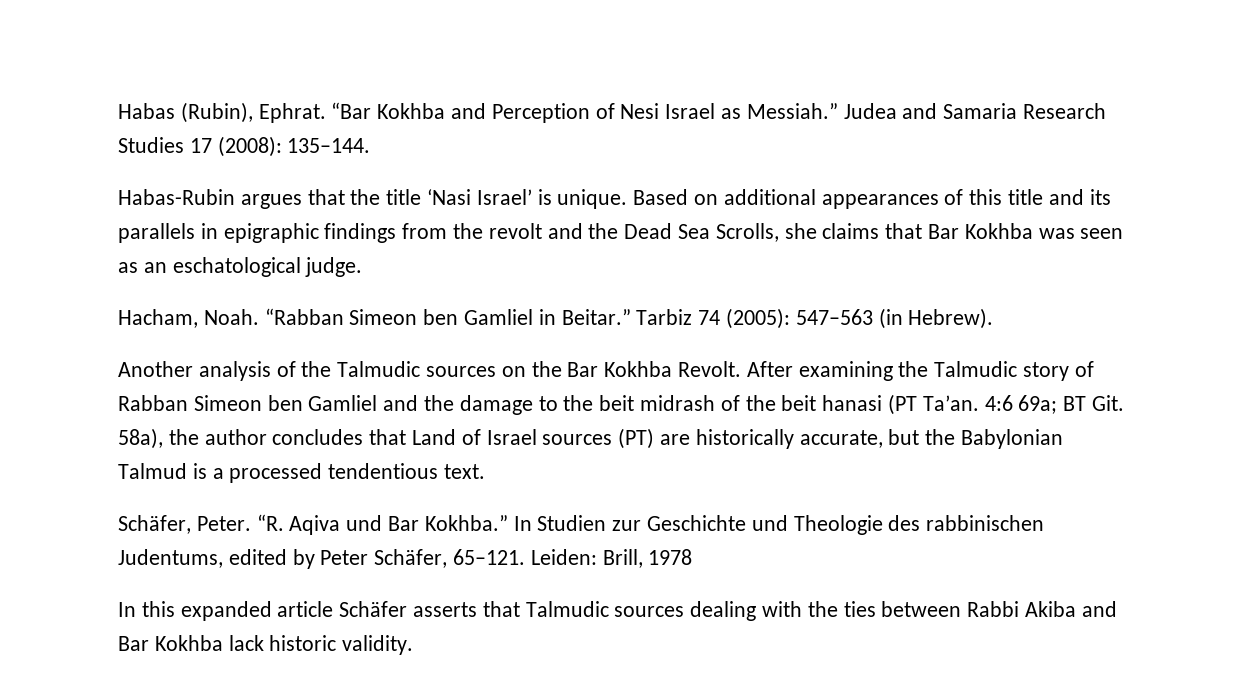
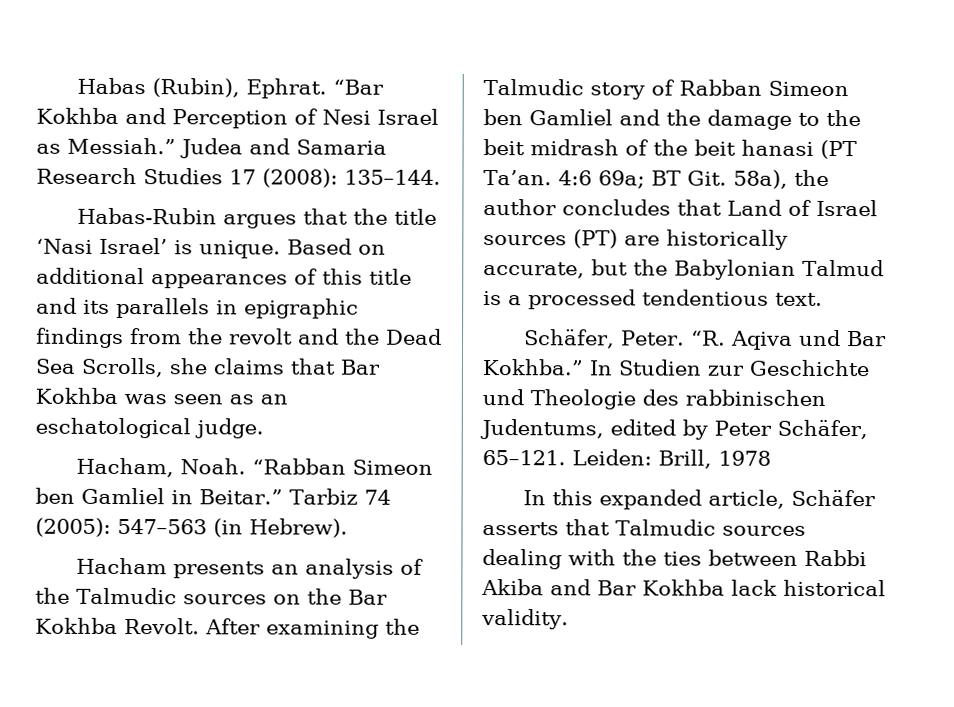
- Another analysis of the Talmudic sources on the Bar Kokhba Revolt.
+ Hacham presents an analysis of the Talmudic sources on the Bar Kokhba Revolt.
- In this expanded article Schäfer asserts that Talmudic sources dealing with the ties between Rabbi Akiba and Bar Kokhba lack historic validity.
+ In this expanded article, Schäfer asserts that Talmudic sources dealing with the ties between Rabbi Akiba and Bar Kokhba lack historical validity.

